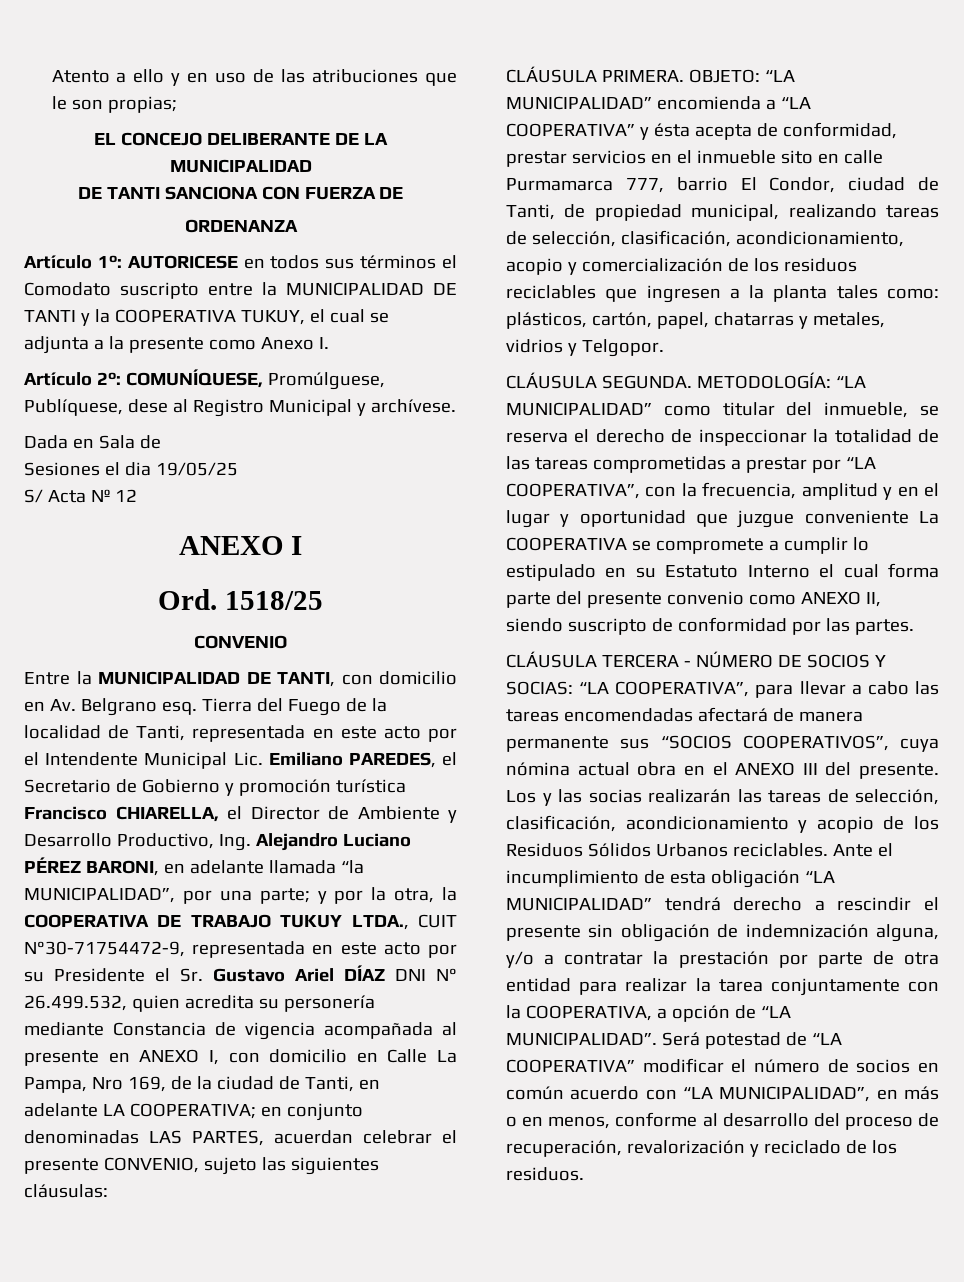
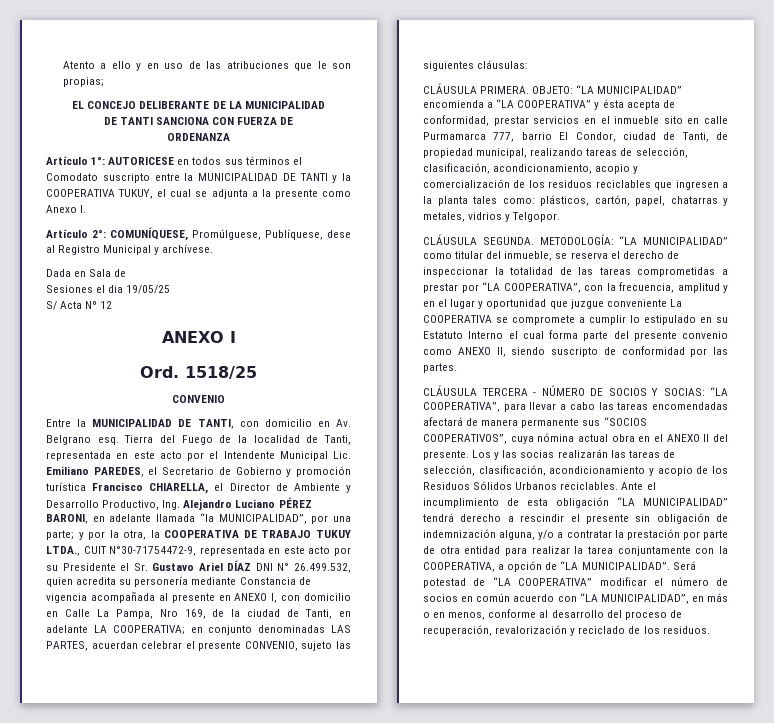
- CLÁUSULA TERCERA - NÚMERO DE SOCIOS Y SOCIAS: “LA COOPERATIVA”, para llevar a cabo las tareas encomendadas afectará de manera permanente sus “SOCIOS COOPERATIVOS”, cuya nómina actual obra en el ANEXO III del presente.
+ CLÁUSULA TERCERA - NÚMERO DE SOCIOS Y SOCIAS: “LA COOPERATIVA”, para llevar a cabo las tareas encomendadas afectará de manera permanente sus “SOCIOS COOPERATIVOS”, cuya nómina actual obra en el ANEXO II del presente.

